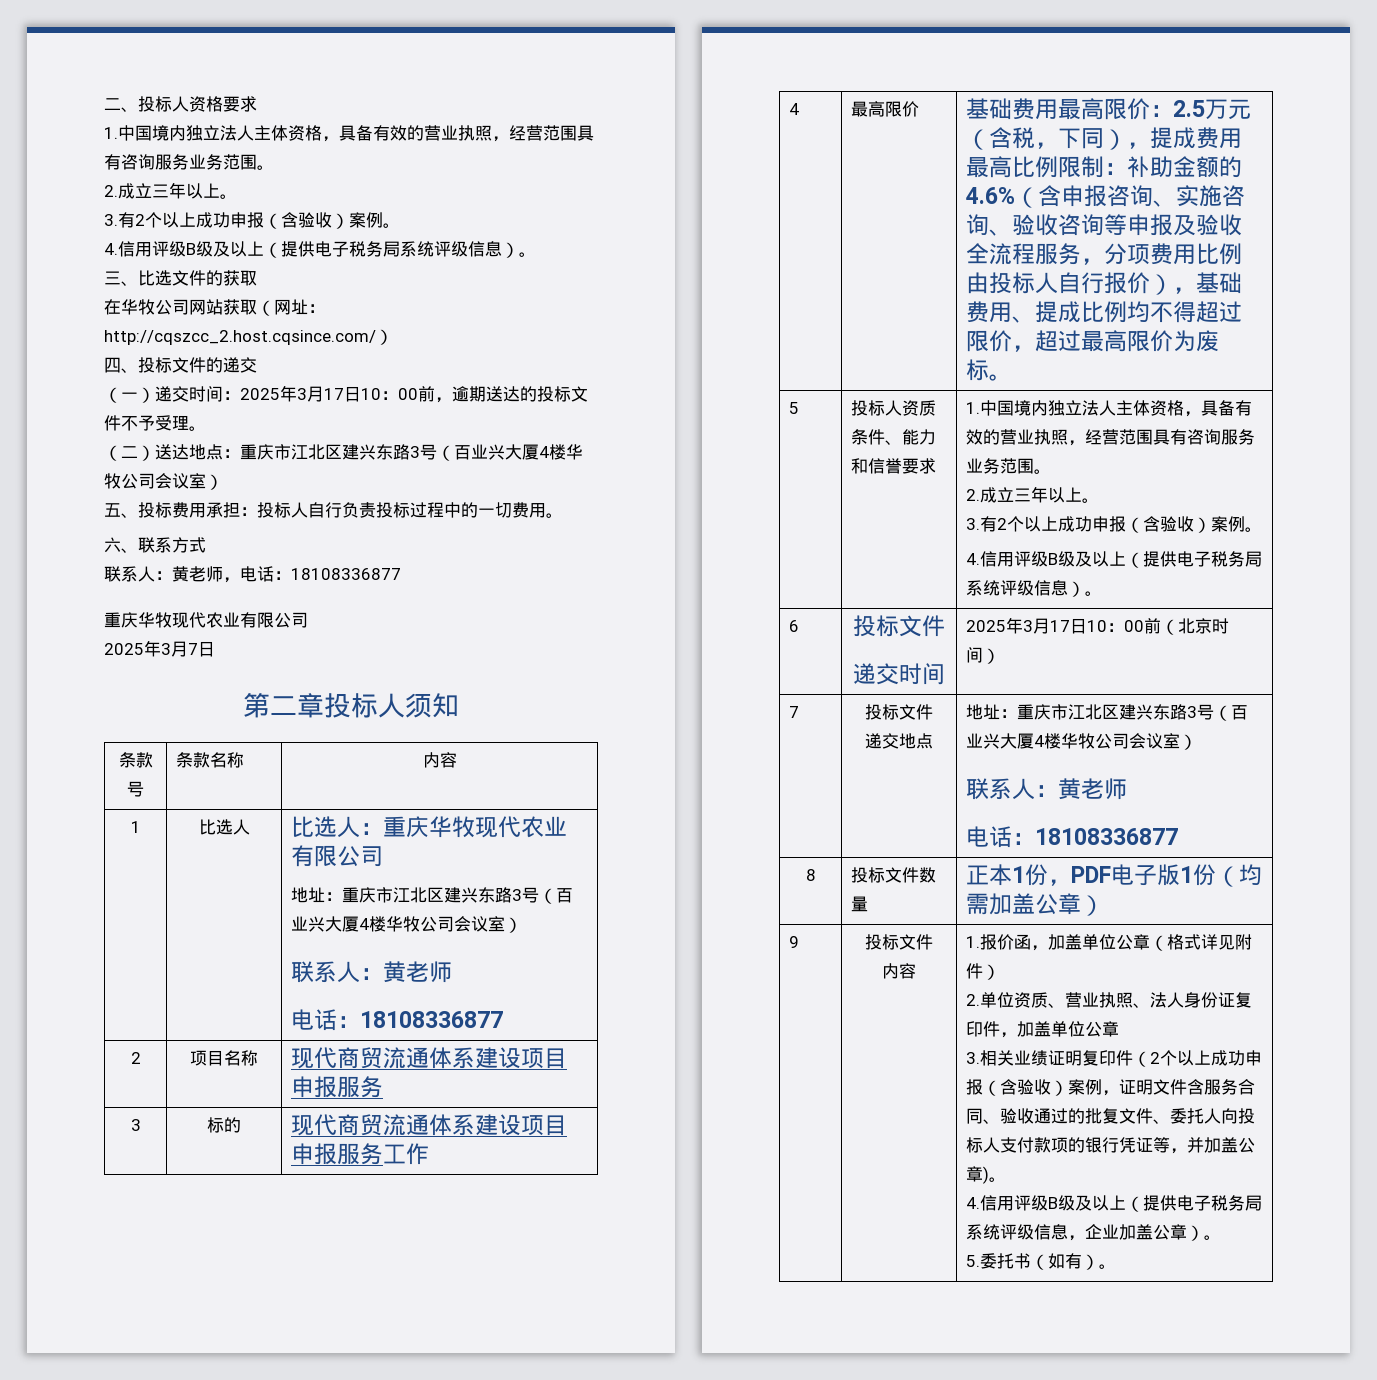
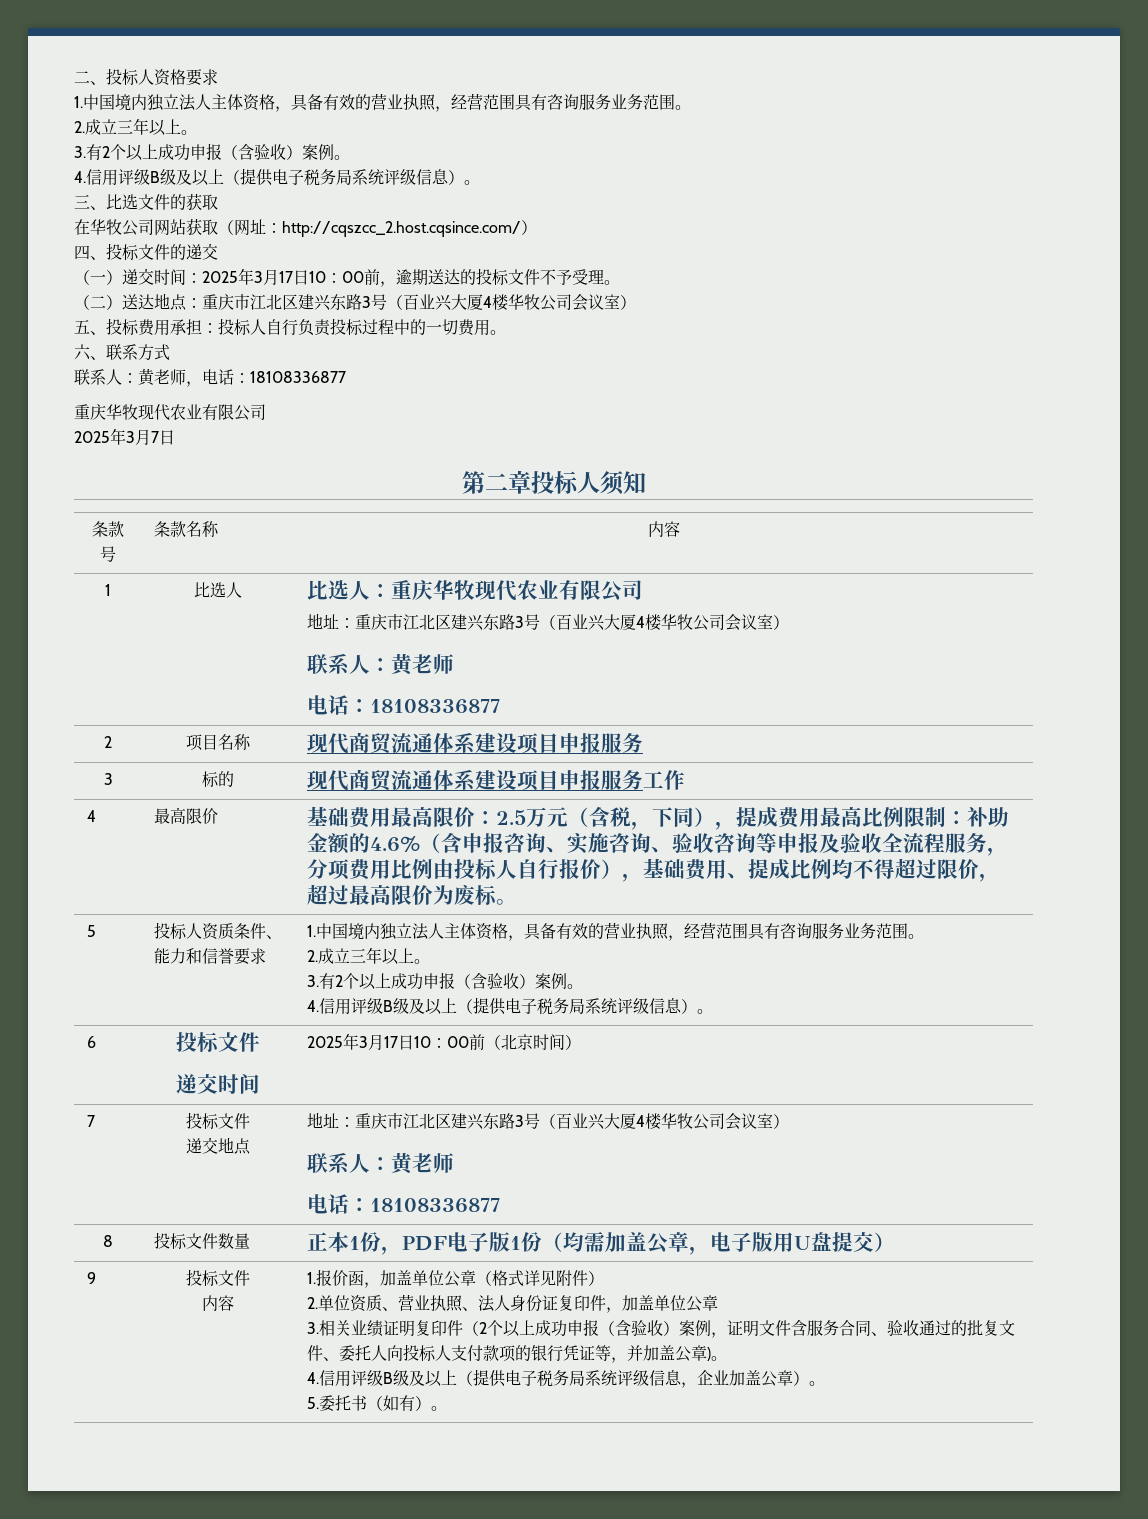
- 8 | 投标文件数量 | 正本1份，PDF电子版1份（均需加盖公章）
+ 8 | 投标文件数量 | 正本1份，PDF电子版1份（均需加盖公章，电子版用U盘提交）

